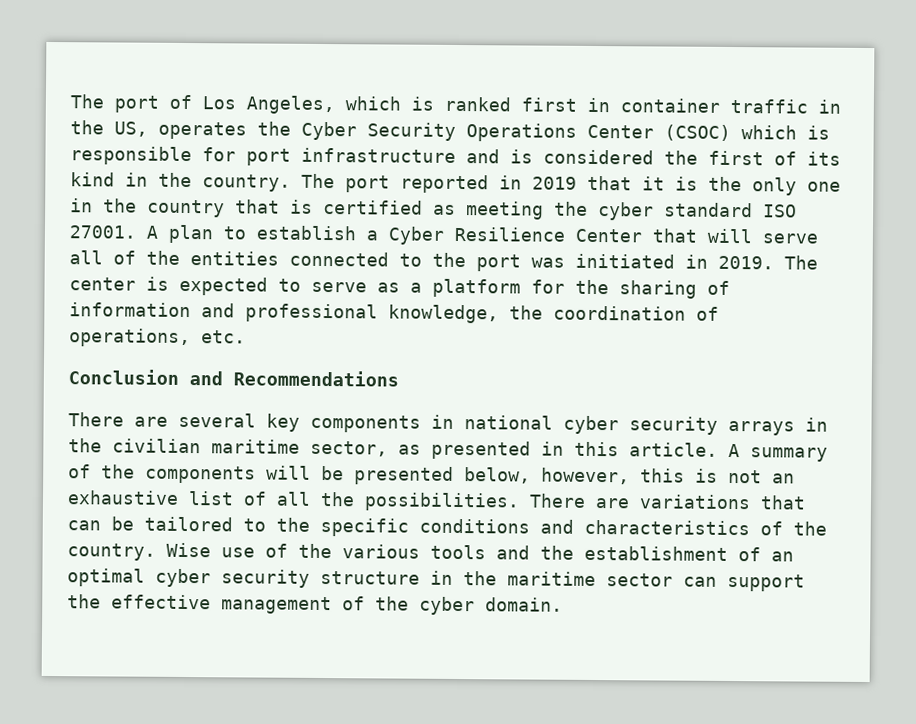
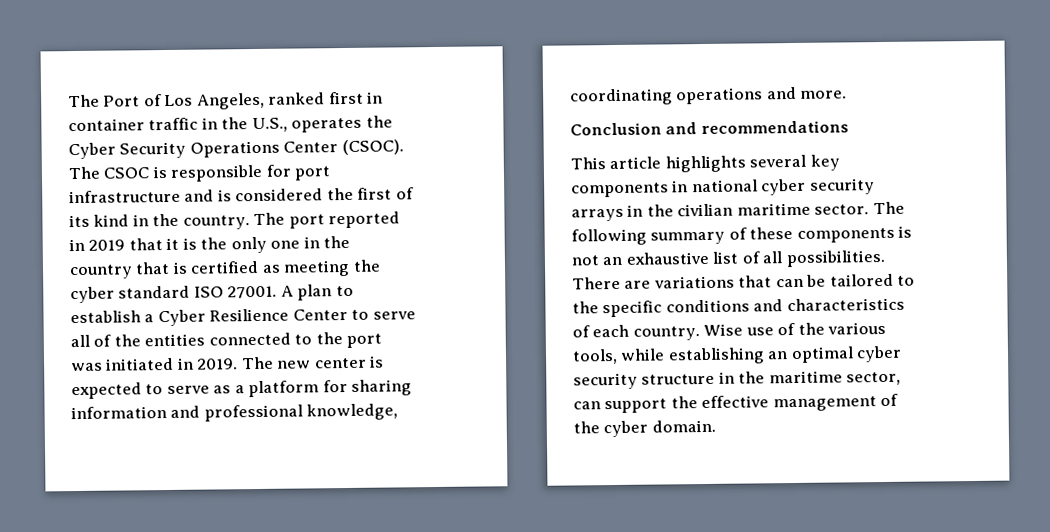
- The port of Los Angeles, which is ranked first in container traffic in the US, operates the Cyber Security Operations Center (CSOC) which is responsible for port infrastructure and is considered the first of its kind in the country.
+ The Port of Los Angeles, ranked first in container traffic in the U.S., operates the Cyber Security Operations Center (CSOC). The CSOC is responsible for port infrastructure and is considered the first of its kind in the country.
- A plan to establish a Cyber Resilience Center that will serve all of the entities connected to the port was initiated in 2019.
+ A plan to establish a Cyber Resilience Center to serve all of the entities connected to the port was initiated in 2019.
- The center is expected to serve as a platform for the sharing of information and professional knowledge, the coordination of operations, etc.
- Conclusion and Recommendations
- There are several key components in national cyber security arrays in the civilian maritime sector, as presented in this article. A summary of the components will be presented below, however, this is not an exhaustive list of all the possibilities.
+ The new center is expected to serve as a platform for sharing information and professional knowledge, coordinating operations and more.
+ Conclusion and recommendations
+ This article highlights several key components in national cyber security arrays in the civilian maritime sector. The following summary of these components is not an exhaustive list of all possibilities.
- There are variations that can be tailored to the specific conditions and characteristics of the country.
+ There are variations that can be tailored to the specific conditions and characteristics of each country.
- Wise use of the various tools and the establishment of an optimal cyber security structure in the maritime sector can support the effective management of the cyber domain.
+ Wise use of the various tools, while establishing an optimal cyber security structure in the maritime sector, can support the effective management of the cyber domain.

